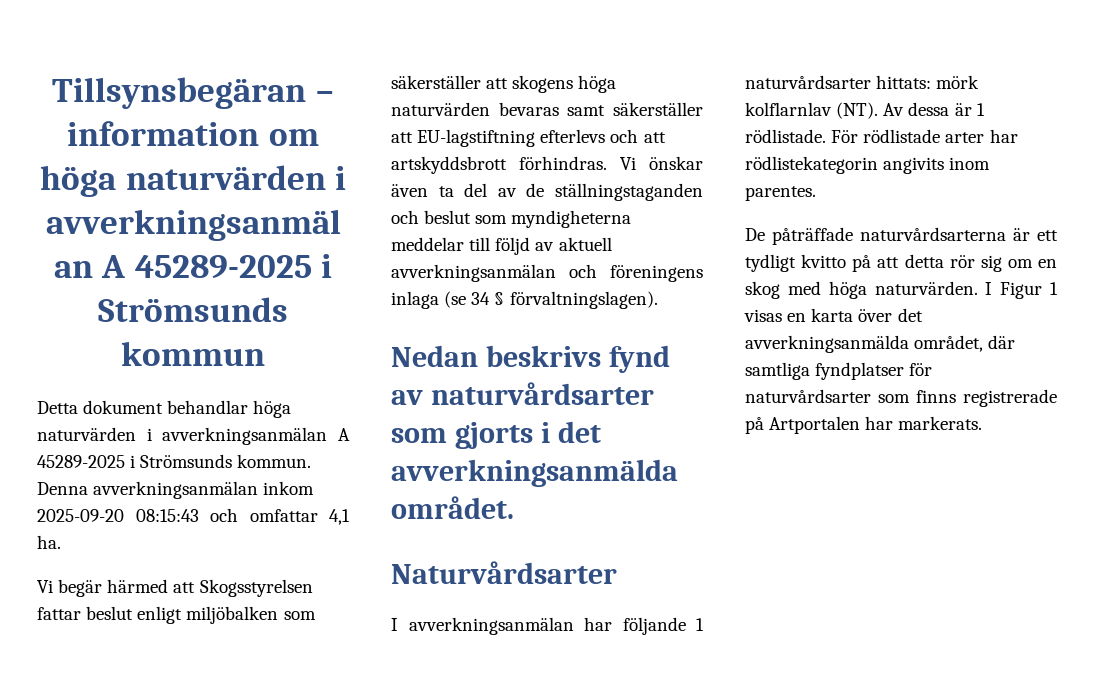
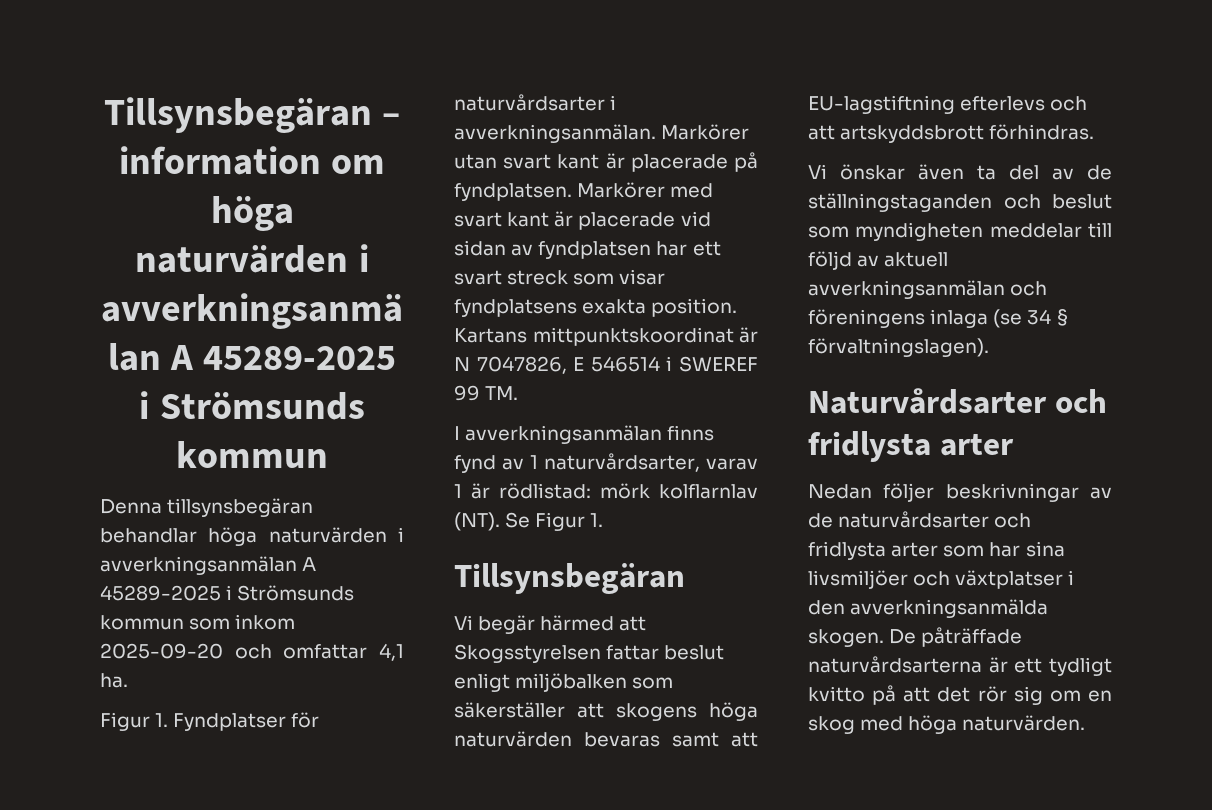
- Detta dokument behandlar höga naturvärden i avverkningsanmälan A 45289-2025 i Strömsunds kommun. Denna avverkningsanmälan inkom 2025-09-20 08:15:43 och omfattar 4,1 ha.
+ Denna tillsynsbegäran behandlar höga naturvärden i avverkningsanmälan A 45289-2025 i Strömsunds kommun som inkom 2025-09-20 och omfattar 4,1 ha.
+ Figur 1. Fyndplatser för naturvårdsarter i avverkningsanmälan. Markörer utan svart kant är placerade på fyndplatsen. Markörer med svart kant är placerade vid sidan av fyndplatsen har ett svart streck som visar fyndplatsens exakta position. Kartans mittpunktskoordinat är N 7047826, E 546514 i SWEREF 99 TM.
+ I avverkningsanmälan finns fynd av 1 naturvårdsarter, varav 1 är rödlistad: mörk kolflarnlav (NT). Se Figur 1.
+ Tillsynsbegäran
- Vi begär härmed att Skogsstyrelsen fattar beslut enligt miljöbalken som säkerställer att skogens höga naturvärden bevaras samt säkerställer att EU-lagstiftning efterlevs och att artskyddsbrott förhindras. Vi önskar även ta del av de ställningstaganden och beslut som myndigheterna meddelar till följd av aktuell avverkningsanmälan och föreningens inlaga (se 34 § förvaltningslagen).
+ Vi begär härmed att Skogsstyrelsen fattar beslut enligt miljöbalken som säkerställer att skogens höga naturvärden bevaras samt att EU-lagstiftning efterlevs och att artskyddsbrott förhindras.
+ Vi önskar även ta del av de ställningstaganden och beslut som myndigheten meddelar till följd av aktuell avverkningsanmälan och föreningens inlaga (se 34 § förvaltningslagen).
- Nedan beskrivs fynd av naturvårdsarter som gjorts i det avverkningsanmälda området.
- Naturvårdsarter
- I avverkningsanmälan har följande 1 naturvårdsarter hittats: mörk kolflarnlav (NT). Av dessa är 1 rödlistade. För rödlistade arter har rödlistekategorin angivits inom parentes.
- De påträffade naturvårdsarterna är ett tydligt kvitto på att detta rör sig om en skog med höga naturvärden. I Figur 1 visas en karta över det avverkningsanmälda området, där samtliga fyndplatser för naturvårdsarter som finns registrerade på Artportalen har markerats.
+ Naturvårdsarter och fridlysta arter
+ Nedan följer beskrivningar av de naturvårdsarter och fridlysta arter som har sina livsmiljöer och växtplatser i den avverkningsanmälda skogen. De påträffade naturvårdsarterna är ett tydligt kvitto på att det rör sig om en skog med höga naturvärden.

